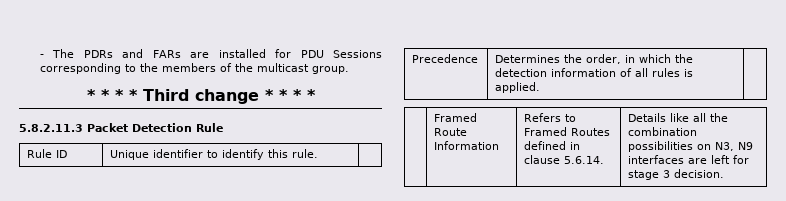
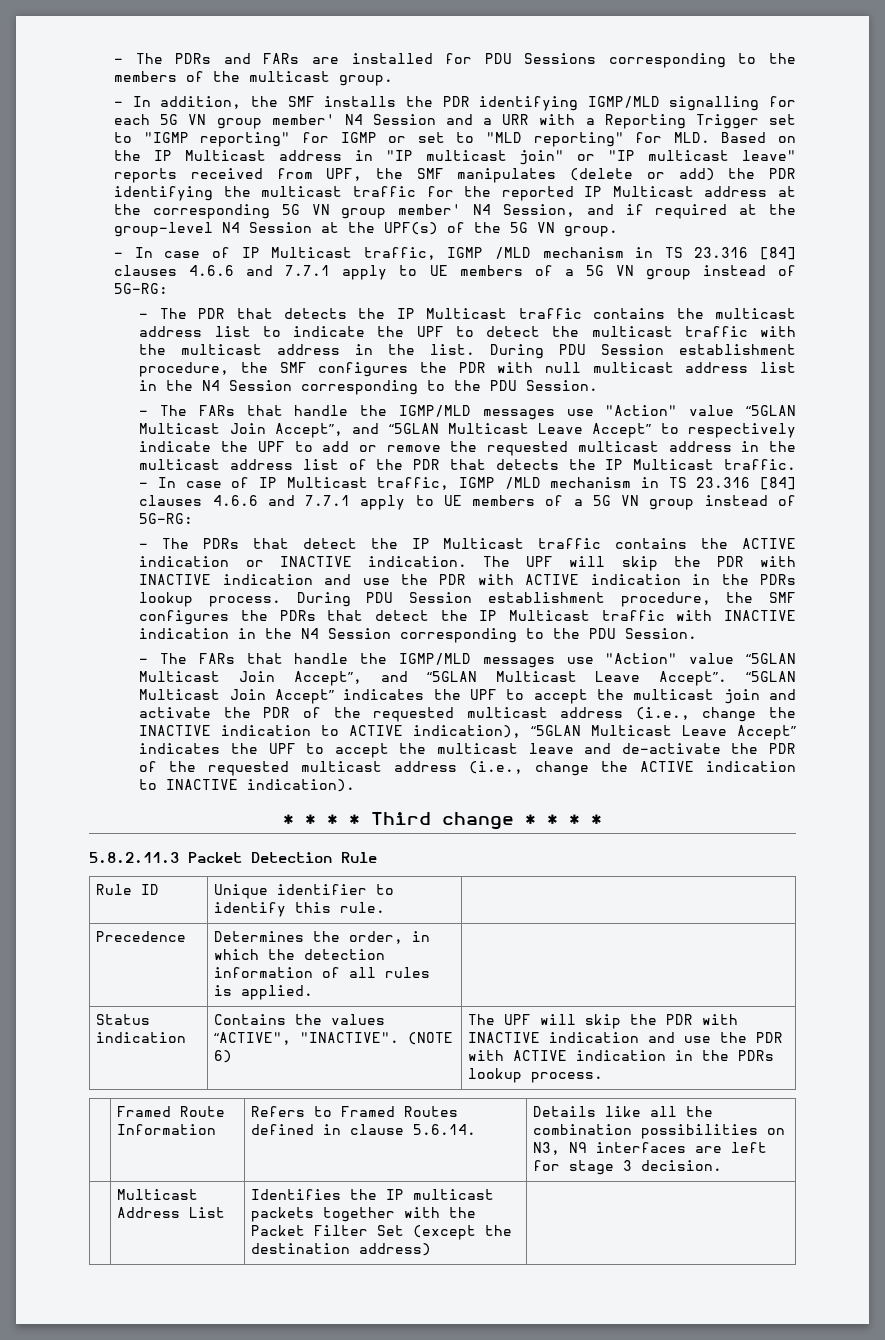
+ - In addition, the SMF installs the PDR identifying IGMP/MLD signalling for each 5G VN group member' N4 Session and a URR with a Reporting Trigger set to "IGMP reporting" for IGMP or set to "MLD reporting" for MLD. Based on the IP Multicast address in "IP multicast join" or "IP multicast leave" reports received from UPF, the SMF manipulates (delete or add) the PDR identifying the multicast traffic for the reported IP Multicast address at the corresponding 5G VN group member' N4 Session, and if required at the group-level N4 Session at the UPF(s) of the 5G VN group.
+ - In case of IP Multicast traffic, IGMP /MLD mechanism in TS 23.316 [84] clauses 4.6.6 and 7.7.1 apply to UE members of a 5G VN group instead of 5G-RG:
+ - The PDR that detects the IP Multicast traffic contains the multicast address list to indicate the UPF to detect the multicast traffic with the multicast address in the list. During PDU Session establishment procedure, the SMF configures the PDR with null multicast address list in the N4 Session corresponding to the PDU Session.
+ - The FARs that handle the IGMP/MLD messages use "Action" value “5GLAN Multicast Join Accept”, and “5GLAN Multicast Leave Accept” to respectively indicate the UPF to add or remove the requested multicast address in the multicast address list of the PDR that detects the IP Multicast traffic. - In case of IP Multicast traffic, IGMP /MLD mechanism in TS 23.316 [84] clauses 4.6.6 and 7.7.1 apply to UE members of a 5G VN group instead of 5G-RG:
+ - The PDRs that detect the IP Multicast traffic contains the ACTIVE indication or INACTIVE indication. The UPF will skip the PDR with INACTIVE indication and use the PDR with ACTIVE indication in the PDRs lookup process. During PDU Session establishment procedure, the SMF configures the PDRs that detect the IP Multicast traffic with INACTIVE indication in the N4 Session corresponding to the PDU Session.
+ - The FARs that handle the IGMP/MLD messages use "Action" value “5GLAN Multicast Join Accept”, and “5GLAN Multicast Leave Accept”. “5GLAN Multicast Join Accept” indicates the UPF to accept the multicast join and activate the PDR of the requested multicast address (i.e., change the INACTIVE indication to ACTIVE indication), “5GLAN Multicast Leave Accept” indicates the UPF to accept the multicast leave and de-activate the PDR of the requested multicast address (i.e., change the ACTIVE indication to INACTIVE indication).
+ Status indication | Contains the values “ACTIVE", "INACTIVE". (NOTE 6) | The UPF will skip the PDR with INACTIVE indication and use the PDR with ACTIVE indication in the PDRs lookup process.
+ | Multicast Address List | Identifies the IP multicast packets together with the Packet Filter Set (except the destination address) |

